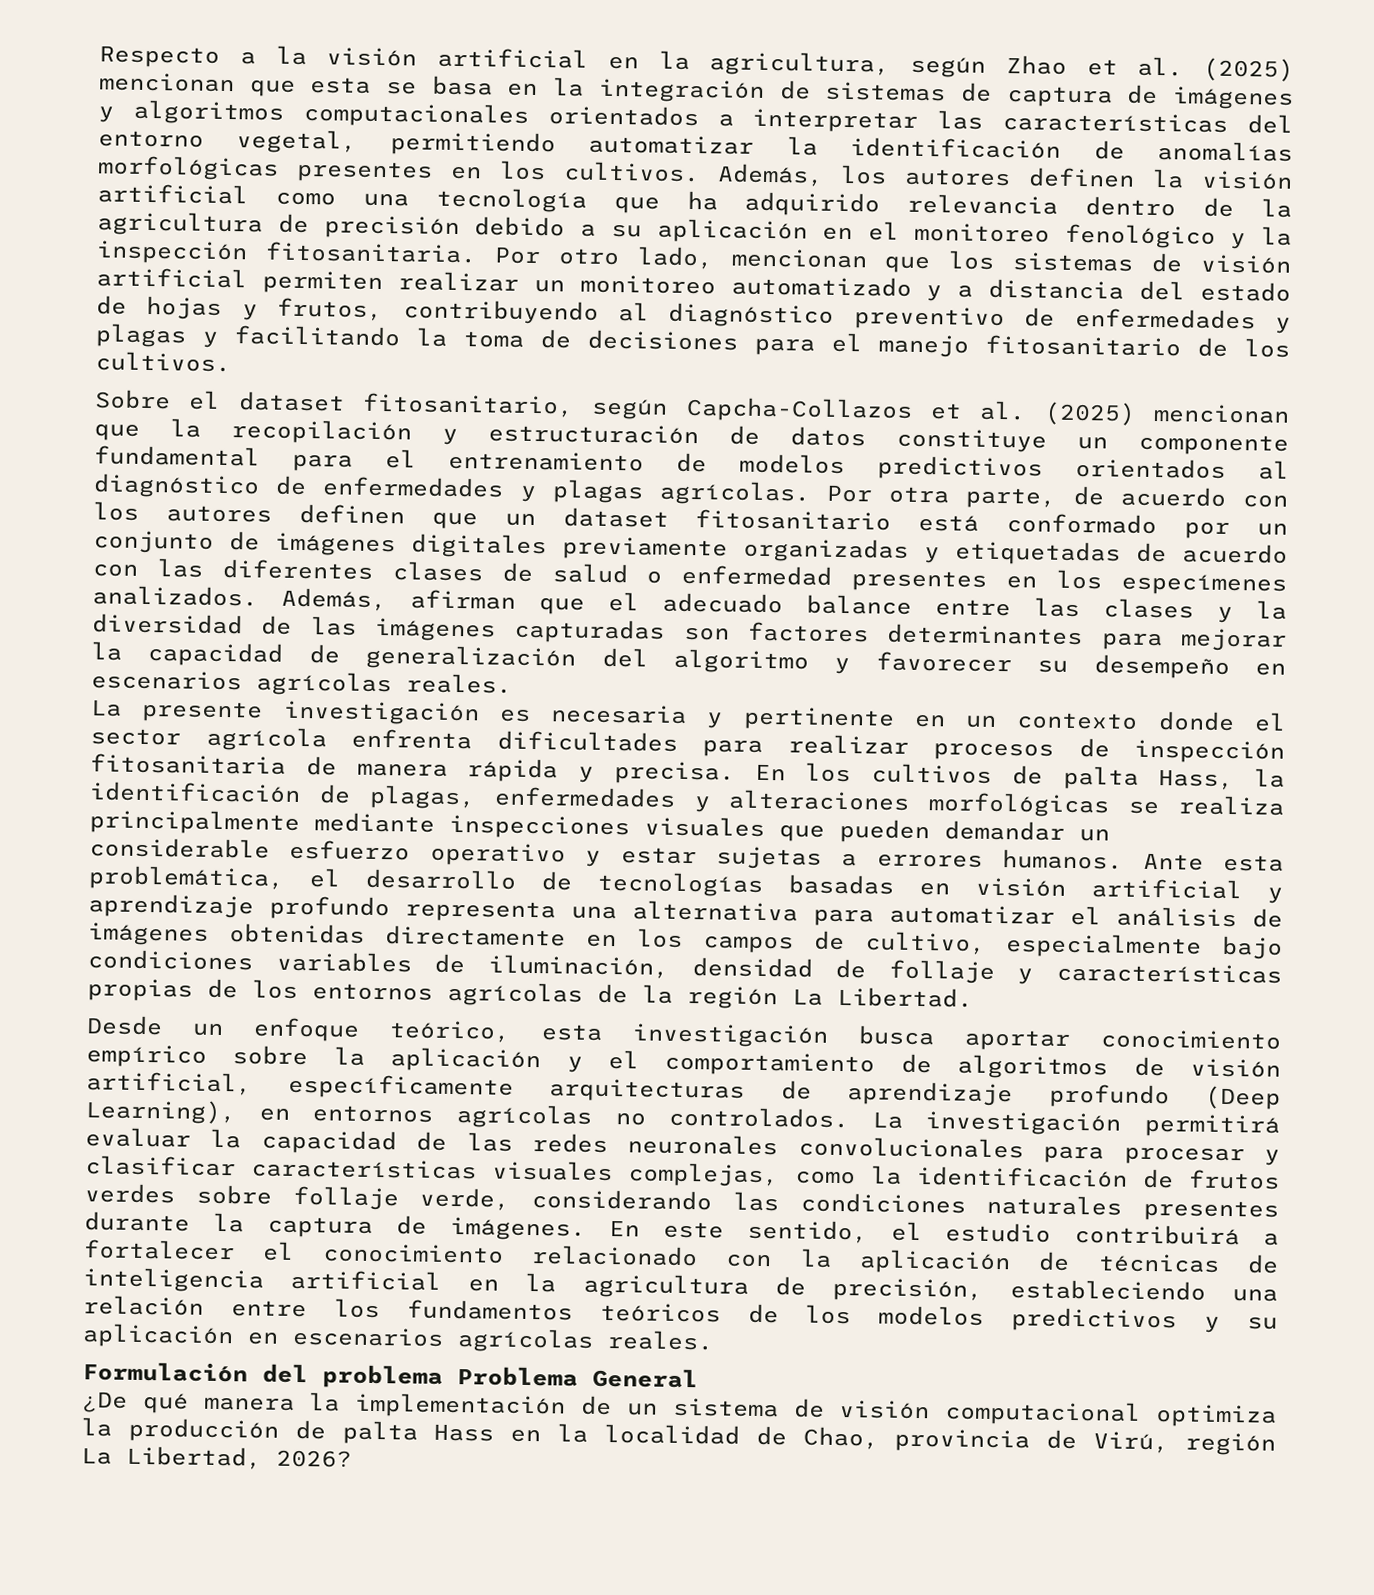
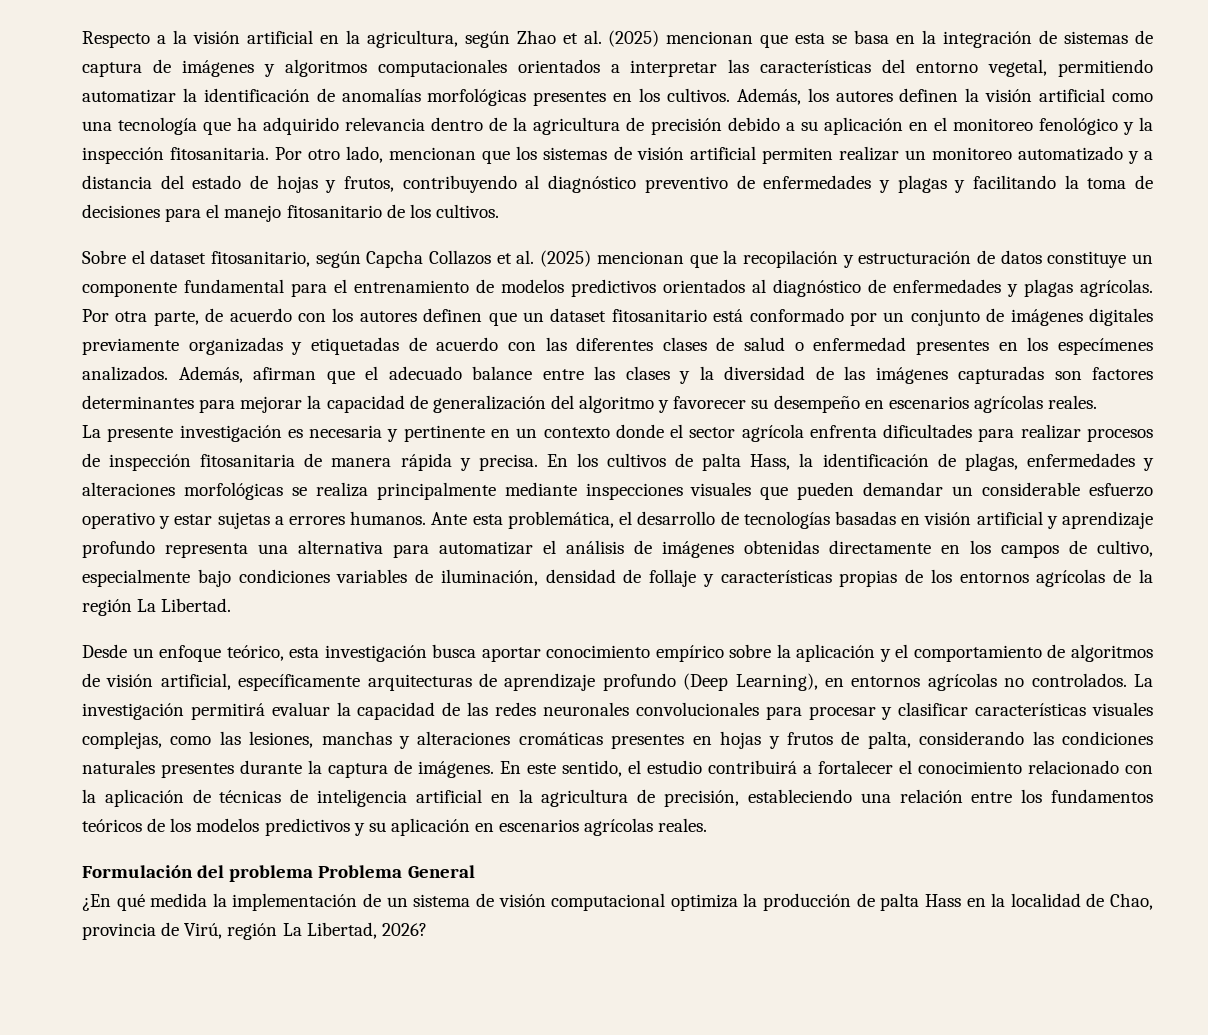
- Sobre el dataset fitosanitario, según Capcha-Collazos et al. (2025) mencionan que la recopilación y estructuración de datos constituye un componente fundamental para el entrenamiento de modelos predictivos orientados al diagnóstico de enfermedades y plagas agrícolas.
+ Sobre el dataset fitosanitario, según Capcha Collazos et al. (2025) mencionan que la recopilación y estructuración de datos constituye un componente fundamental para el entrenamiento de modelos predictivos orientados al diagnóstico de enfermedades y plagas agrícolas.
- La investigación permitirá evaluar la capacidad de las redes neuronales convolucionales para procesar y clasificar características visuales complejas, como la identificación de frutos verdes sobre follaje verde, considerando las condiciones naturales presentes durante la captura de imágenes.
+ La investigación permitirá evaluar la capacidad de las redes neuronales convolucionales para procesar y clasificar características visuales complejas, como las lesiones, manchas y alteraciones cromáticas presentes en hojas y frutos de palta, considerando las condiciones naturales presentes durante la captura de imágenes.
- ¿De qué manera la implementación de un sistema de visión computacional optimiza la producción de palta Hass en la localidad de Chao, provincia de Virú, región La Libertad, 2026?
+ ¿En qué medida la implementación de un sistema de visión computacional optimiza la producción de palta Hass en la localidad de Chao, provincia de Virú, región La Libertad, 2026?

